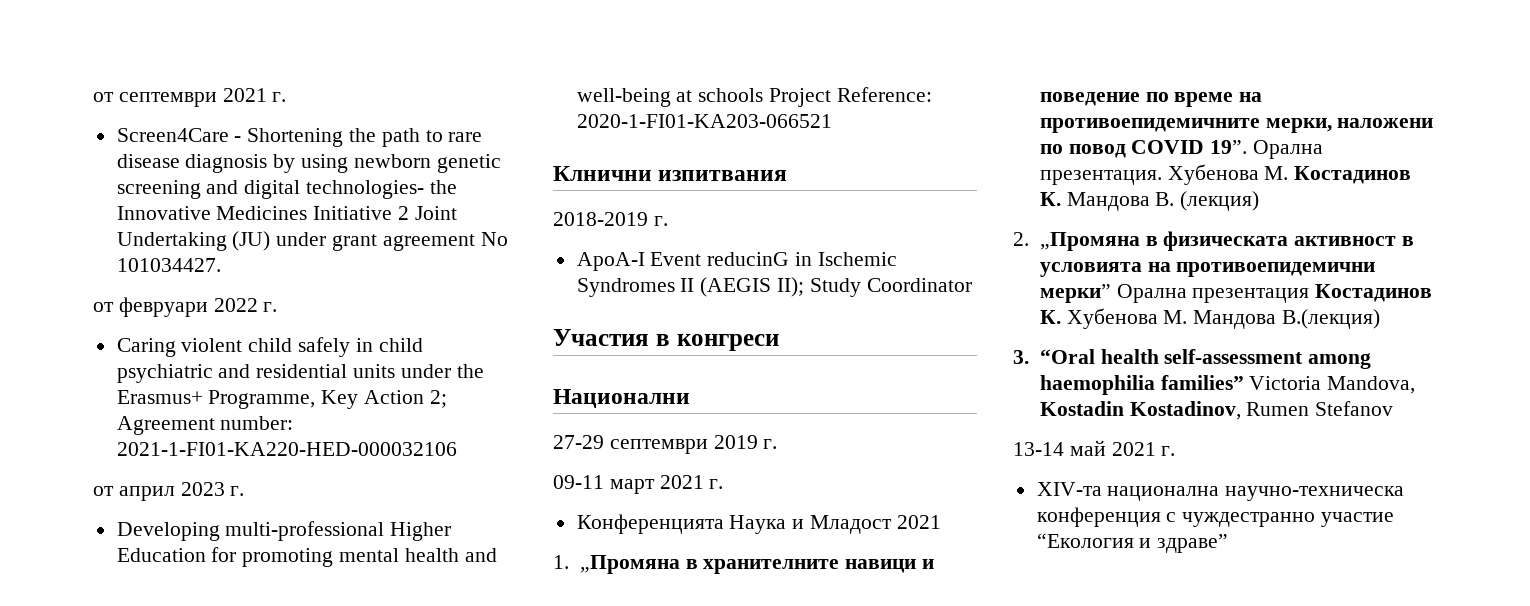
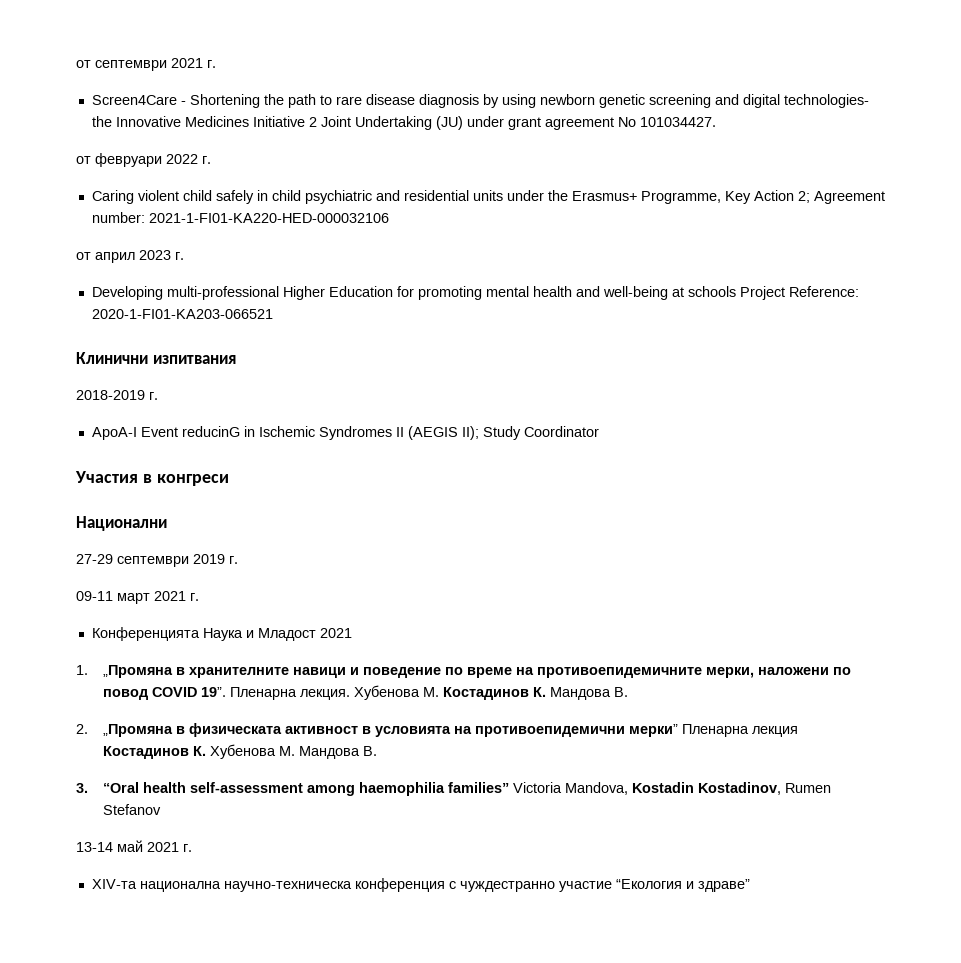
- Клнични изпитвания
+ Клинични изпитвания
- Орална презентация.
+ Пленарна лекция.
- Хубенова М. Костадинов К. Мандова В. (лекция)
+ Хубенова М. Костадинов К. Мандова В.
- 2. „Промяна в физическата активност в условията на противоепидемични мерки” Орална презентация Костадинов К. Хубенова М. Мандова В.(лекция)
+ 2. „Промяна в физическата активност в условията на противоепидемични мерки” Пленарна лекция Костадинов К. Хубенова М. Мандова В.

